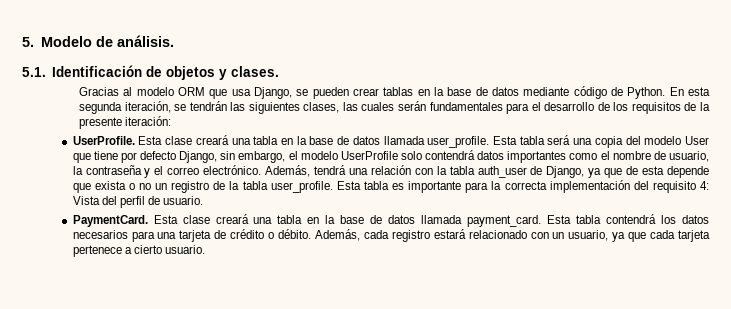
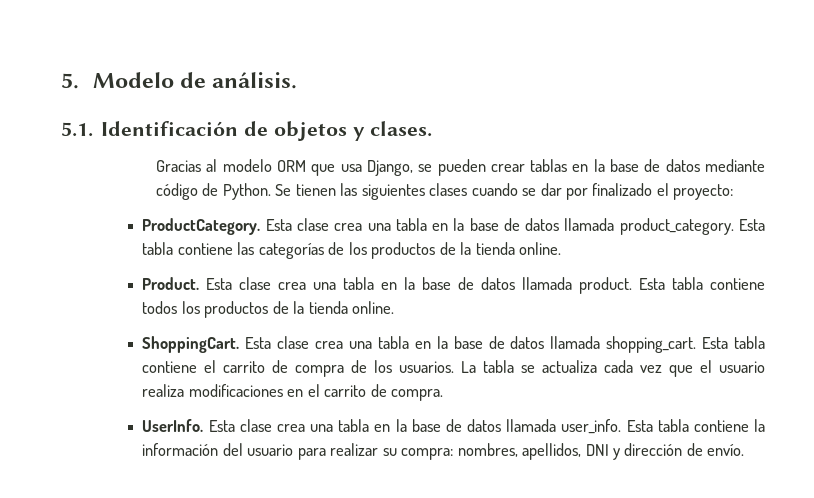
- En esta segunda iteración, se tendrán las siguientes clases, las cuales serán fundamentales para el desarrollo de los requisitos de la presente iteración:
- UserProfile. Esta clase creará una tabla en la base de datos llamada user_profile. Esta tabla será una copia del modelo User que tiene por defecto Django, sin embargo, el modelo UserProfile solo contendrá datos importantes como el nombre de usuario, la contraseña y el correo electrónico. Además, tendrá una relación con la tabla auth_user de Django, ya que de esta depende que exista o no un registro de la tabla user_profile. Esta tabla es importante para la correcta implementación del requisito 4: Vista del perfil de usuario.
- PaymentCard. Esta clase creará una tabla en la base de datos llamada payment_card. Esta tabla contendrá los datos necesarios para una tarjeta de crédito o débito. Además, cada registro estará relacionado con un usuario, ya que cada tarjeta pertenece a cierto usuario.
+ Se tienen las siguientes clases cuando se dar por finalizado el proyecto:
+ ProductCategory. Esta clase crea una tabla en la base de datos llamada product_category. Esta tabla contiene las categorías de los productos de la tienda online.
+ Product. Esta clase crea una tabla en la base de datos llamada product. Esta tabla contiene todos los productos de la tienda online.
+ ShoppingCart. Esta clase crea una tabla en la base de datos llamada shopping_cart. Esta tabla contiene el carrito de compra de los usuarios. La tabla se actualiza cada vez que el usuario realiza modificaciones en el carrito de compra.
+ UserInfo. Esta clase crea una tabla en la base de datos llamada user_info. Esta tabla contiene la información del usuario para realizar su compra: nombres, apellidos, DNI y dirección de envío.

